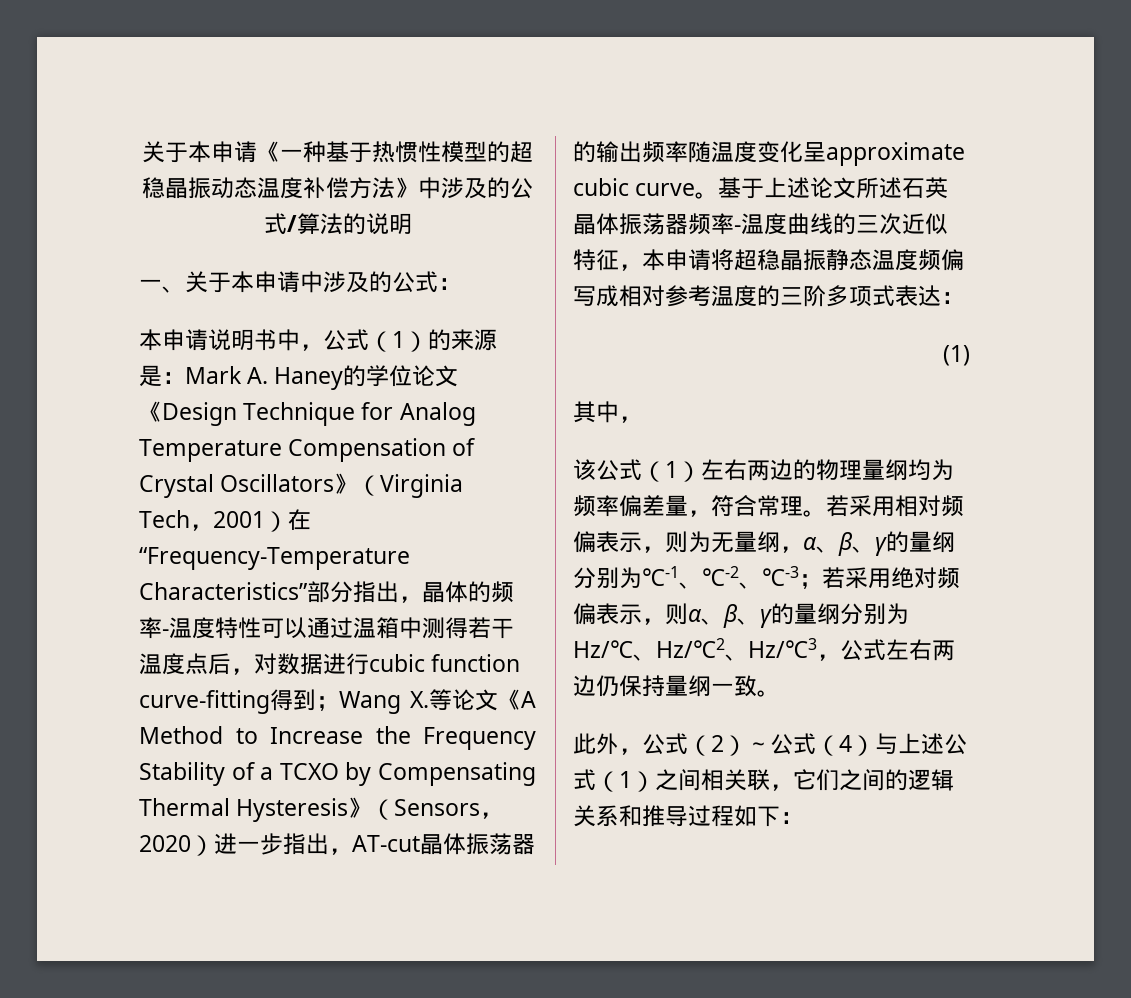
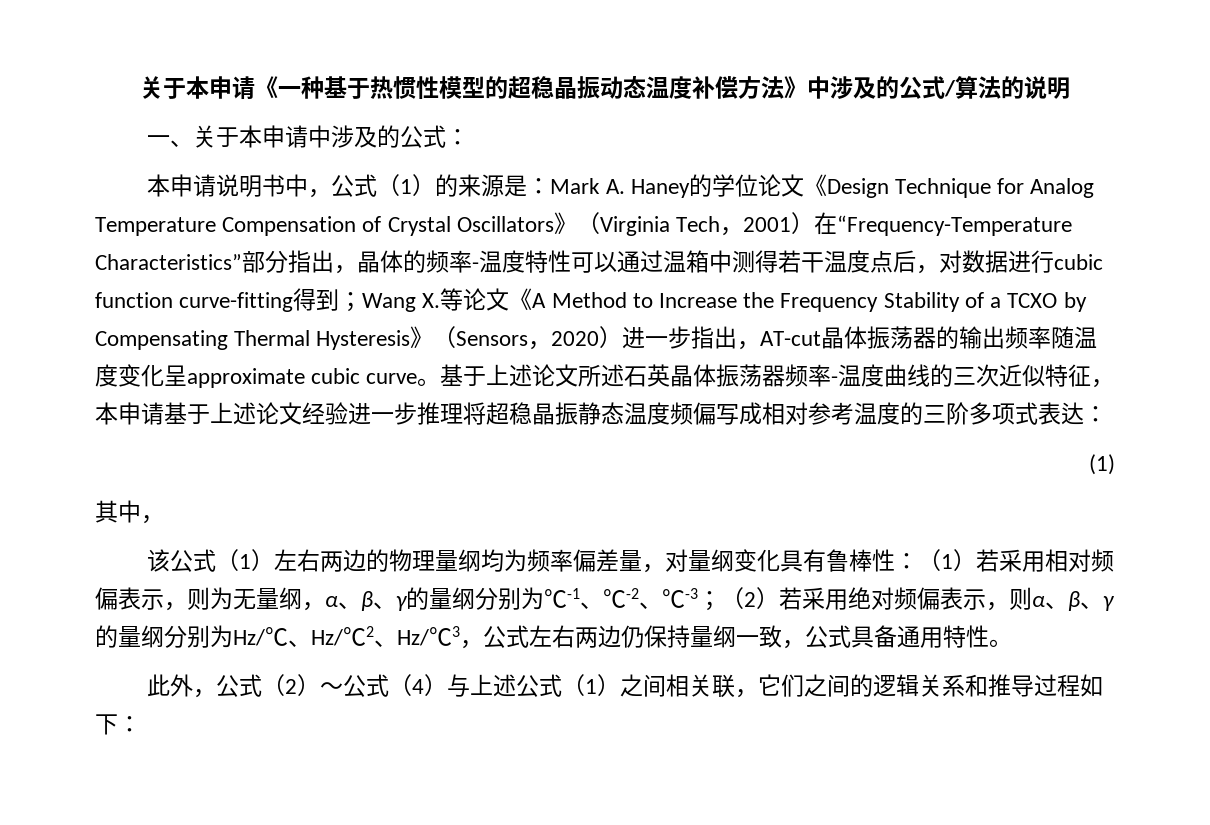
- 基于上述论文所述石英晶体振荡器频率-温度曲线的三次近似特征，本申请将超稳晶振静态温度频偏写成相对参考温度的三阶多项式表达：
+ 基于上述论文所述石英晶体振荡器频率-温度曲线的三次近似特征，本申请基于上述论文经验进一步推理将超稳晶振静态温度频偏写成相对参考温度的三阶多项式表达：
- 该公式（1）左右两边的物理量纲均为频率偏差量，符合常理。若采用相对频偏表示，则为无量纲，α、β、γ的量纲分别为℃-1、℃-2、℃-3；若采用绝对频偏表示，则α、β、γ的量纲分别为Hz/℃、Hz/℃2、Hz/℃3，公式左右两边仍保持量纲一致。
+ 该公式（1）左右两边的物理量纲均为频率偏差量，对量纲变化具有鲁棒性：（1）若采用相对频偏表示，则为无量纲，α、β、γ的量纲分别为℃-1、℃-2、℃-3；（2）若采用绝对频偏表示，则α、β、γ的量纲分别为Hz/℃、Hz/℃2、Hz/℃3，公式左右两边仍保持量纲一致，公式具备通用特性。

